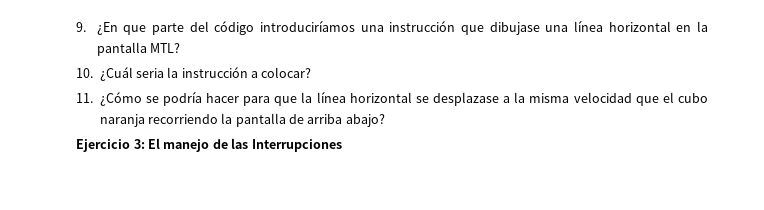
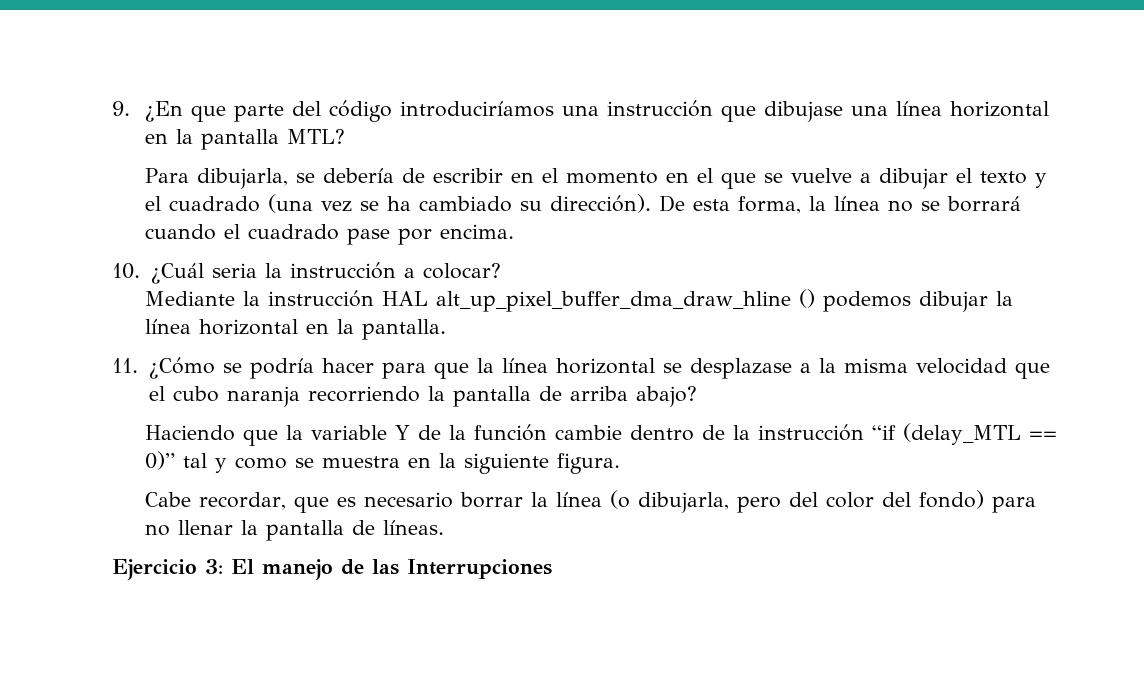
+ Para dibujarla, se debería de escribir en el momento en el que se vuelve a dibujar el texto y el cuadrado (una vez se ha cambiado su dirección). De esta forma, la línea no se borrará cuando el cuadrado pase por encima.
+ Mediante la instrucción HAL alt_up_pixel_buffer_dma_draw_hline () podemos dibujar la línea horizontal en la pantalla.
+ Haciendo que la variable Y de la función cambie dentro de la instrucción “if (delay_MTL == 0)” tal y como se muestra en la siguiente figura.
+ Cabe recordar, que es necesario borrar la línea (o dibujarla, pero del color del fondo) para no llenar la pantalla de líneas.

